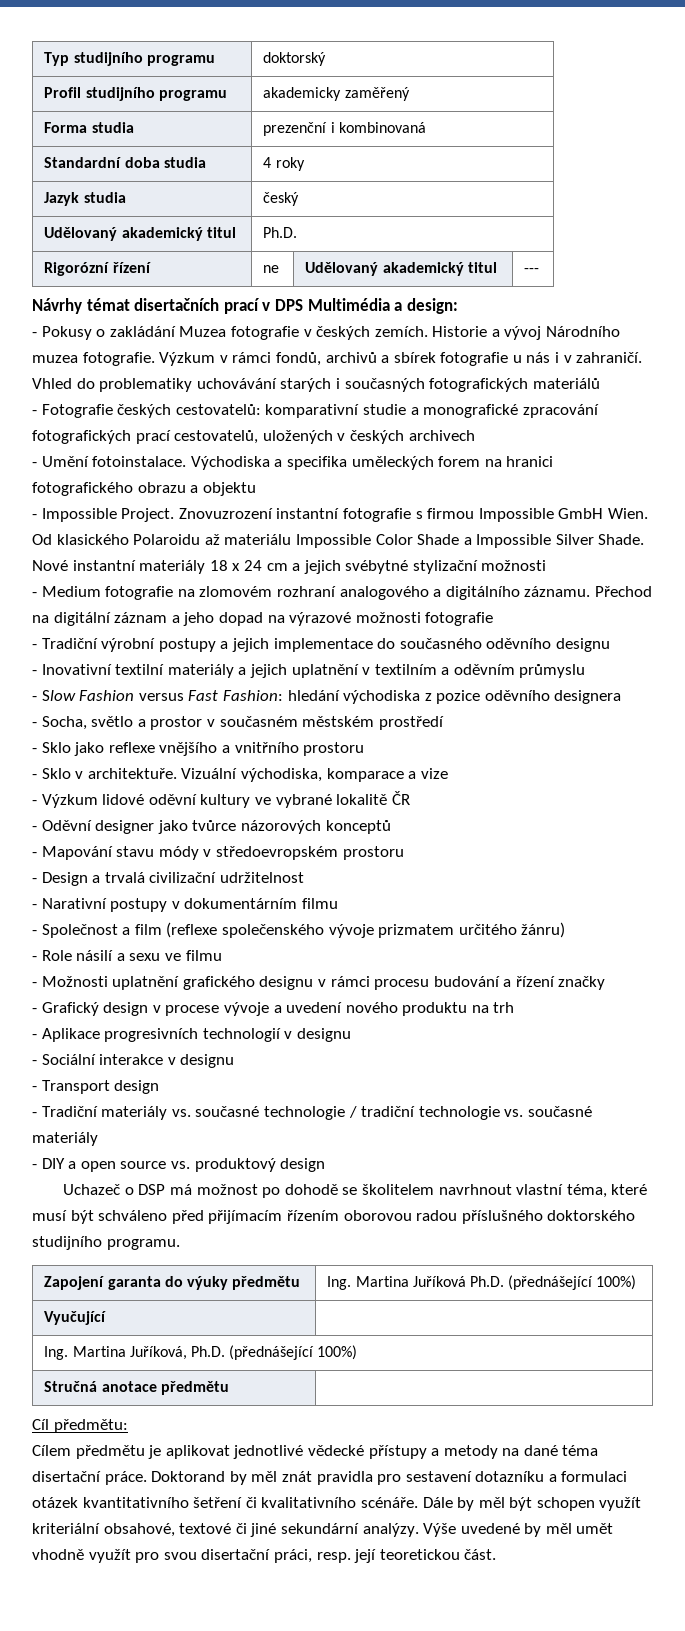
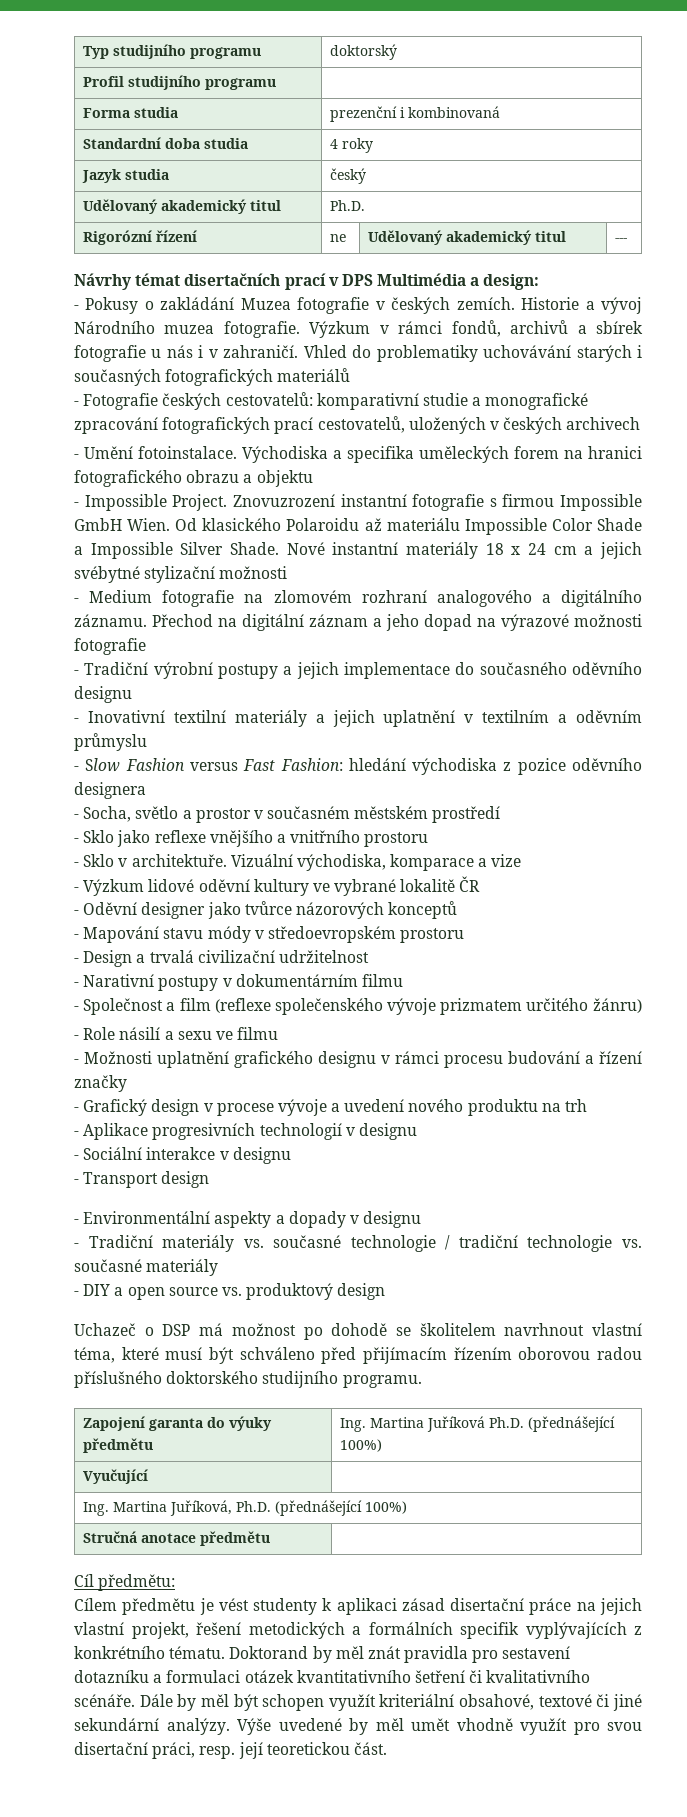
- Profil studijního programu | akademicky zaměřený
+ Profil studijního programu |
+ - Environmentální aspekty a dopady v designu
- Cílem předmětu je aplikovat jednotlivé vědecké přístupy a metody na dané téma disertační práce.
+ Cílem předmětu je vést studenty k aplikaci zásad disertační práce na jejich vlastní projekt, řešení metodických a formálních specifik vyplývajících z konkrétního tématu.

